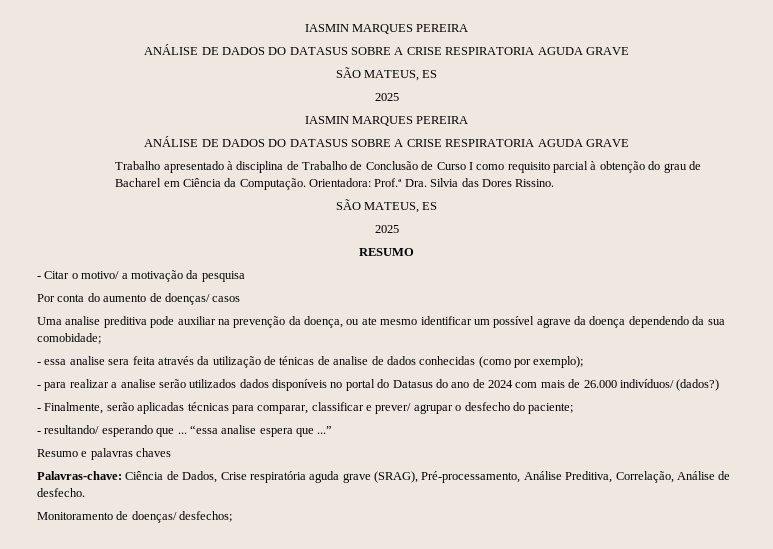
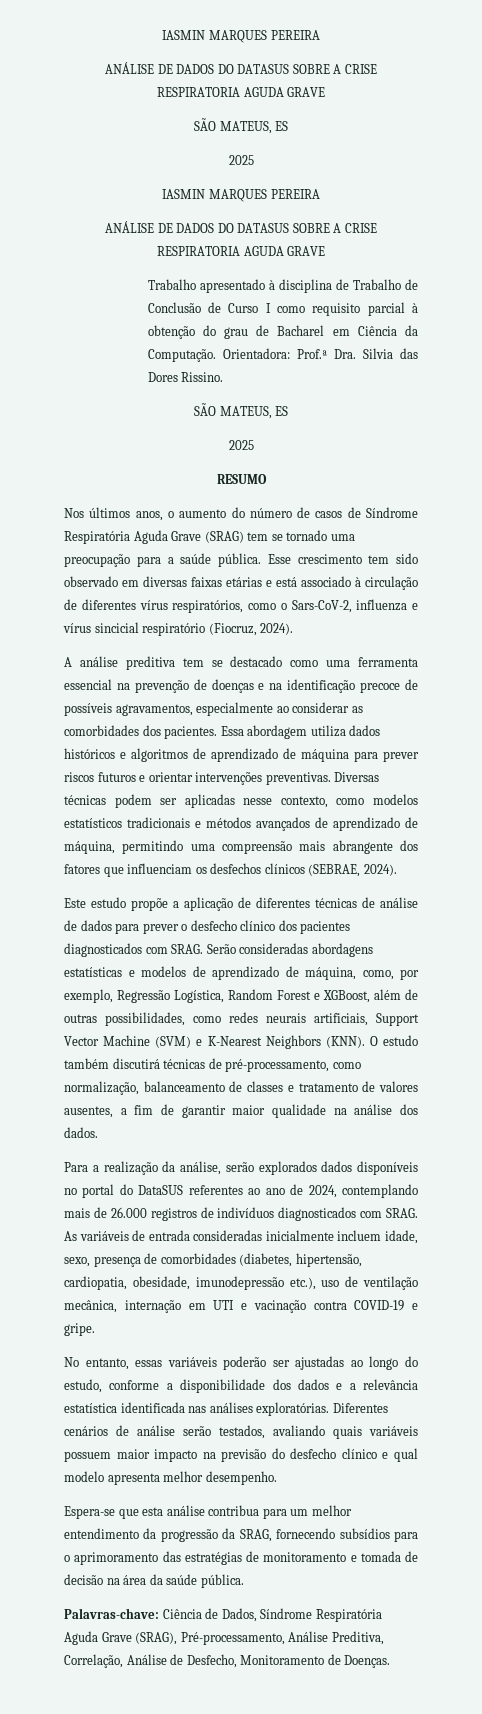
- - Citar o motivo/ a motivação da pesquisa
- Por conta do aumento de doenças/ casos
- Uma analise preditiva pode auxiliar na prevenção da doença, ou ate mesmo identificar um possível agrave da doença dependendo da sua comobidade;
- - essa analise sera feita através da utilização de ténicas de analise de dados conhecidas (como por exemplo);
- - para realizar a analise serão utilizados dados disponíveis no portal do Datasus do ano de 2024 com mais de 26.000 indivíduos/ (dados?)
- - Finalmente, serão aplicadas técnicas para comparar, classificar e prever/ agrupar o desfecho do paciente;
- - resultando/ esperando que ... “essa analise espera que ...”
- Resumo e palavras chaves
+ Nos últimos anos, o aumento do número de casos de Síndrome Respiratória Aguda Grave (SRAG) tem se tornado uma preocupação para a saúde pública. Esse crescimento tem sido observado em diversas faixas etárias e está associado à circulação de diferentes vírus respiratórios, como o Sars-CoV-2, influenza e vírus sincicial respiratório (Fiocruz, 2024).
+ A análise preditiva tem se destacado como uma ferramenta essencial na prevenção de doenças e na identificação precoce de possíveis agravamentos, especialmente ao considerar as comorbidades dos pacientes. Essa abordagem utiliza dados históricos e algoritmos de aprendizado de máquina para prever riscos futuros e orientar intervenções preventivas. Diversas técnicas podem ser aplicadas nesse contexto, como modelos estatísticos tradicionais e métodos avançados de aprendizado de máquina, permitindo uma compreensão mais abrangente dos fatores que influenciam os desfechos clínicos (SEBRAE, 2024).
+ Este estudo propõe a aplicação de diferentes técnicas de análise de dados para prever o desfecho clínico dos pacientes diagnosticados com SRAG. Serão consideradas abordagens estatísticas e modelos de aprendizado de máquina, como, por exemplo, Regressão Logística, Random Forest e XGBoost, além de outras possibilidades, como redes neurais artificiais, Support Vector Machine (SVM) e K-Nearest Neighbors (KNN). O estudo também discutirá técnicas de pré-processamento, como normalização, balanceamento de classes e tratamento de valores ausentes, a fim de garantir maior qualidade na análise dos dados.
+ Para a realização da análise, serão explorados dados disponíveis no portal do DataSUS referentes ao ano de 2024, contemplando mais de 26.000 registros de indivíduos diagnosticados com SRAG. As variáveis de entrada consideradas inicialmente incluem idade, sexo, presença de comorbidades (diabetes, hipertensão, cardiopatia, obesidade, imunodepressão etc.), uso de ventilação mecânica, internação em UTI e vacinação contra COVID-19 e gripe.
+ No entanto, essas variáveis poderão ser ajustadas ao longo do estudo, conforme a disponibilidade dos dados e a relevância estatística identificada nas análises exploratórias. Diferentes cenários de análise serão testados, avaliando quais variáveis possuem maior impacto na previsão do desfecho clínico e qual modelo apresenta melhor desempenho.
+ Espera-se que esta análise contribua para um melhor entendimento da progressão da SRAG, fornecendo subsídios para o aprimoramento das estratégias de monitoramento e tomada de decisão na área da saúde pública.
- Palavras-chave: Ciência de Dados, Crise respiratória aguda grave (SRAG), Pré-processamento, Análise Preditiva, Correlação, Análise de desfecho.
- Monitoramento de doenças/ desfechos;
+ Palavras-chave: Ciência de Dados, Síndrome Respiratória Aguda Grave (SRAG), Pré-processamento, Análise Preditiva, Correlação, Análise de Desfecho, Monitoramento de Doenças.

